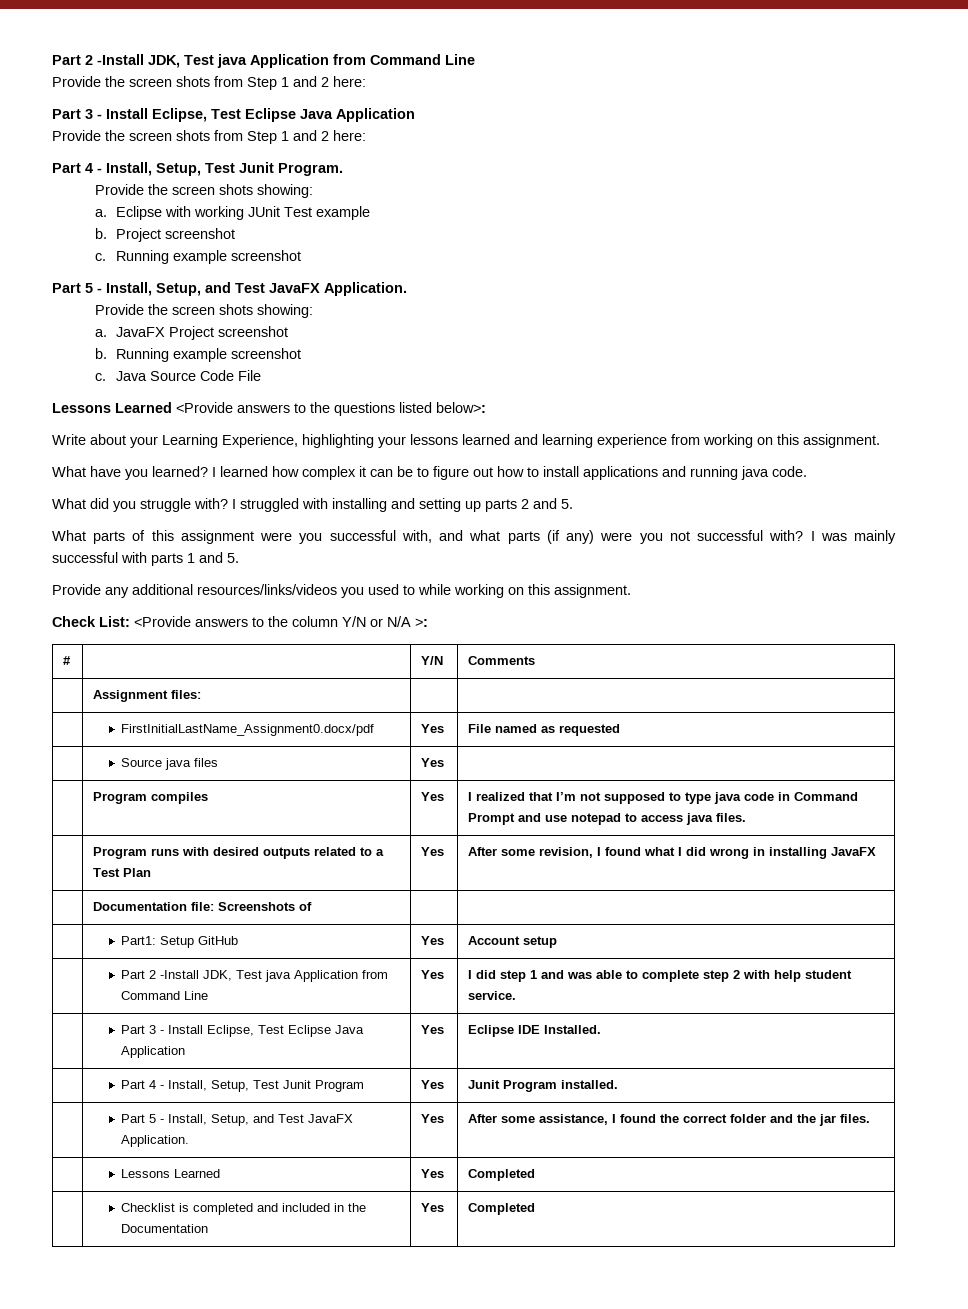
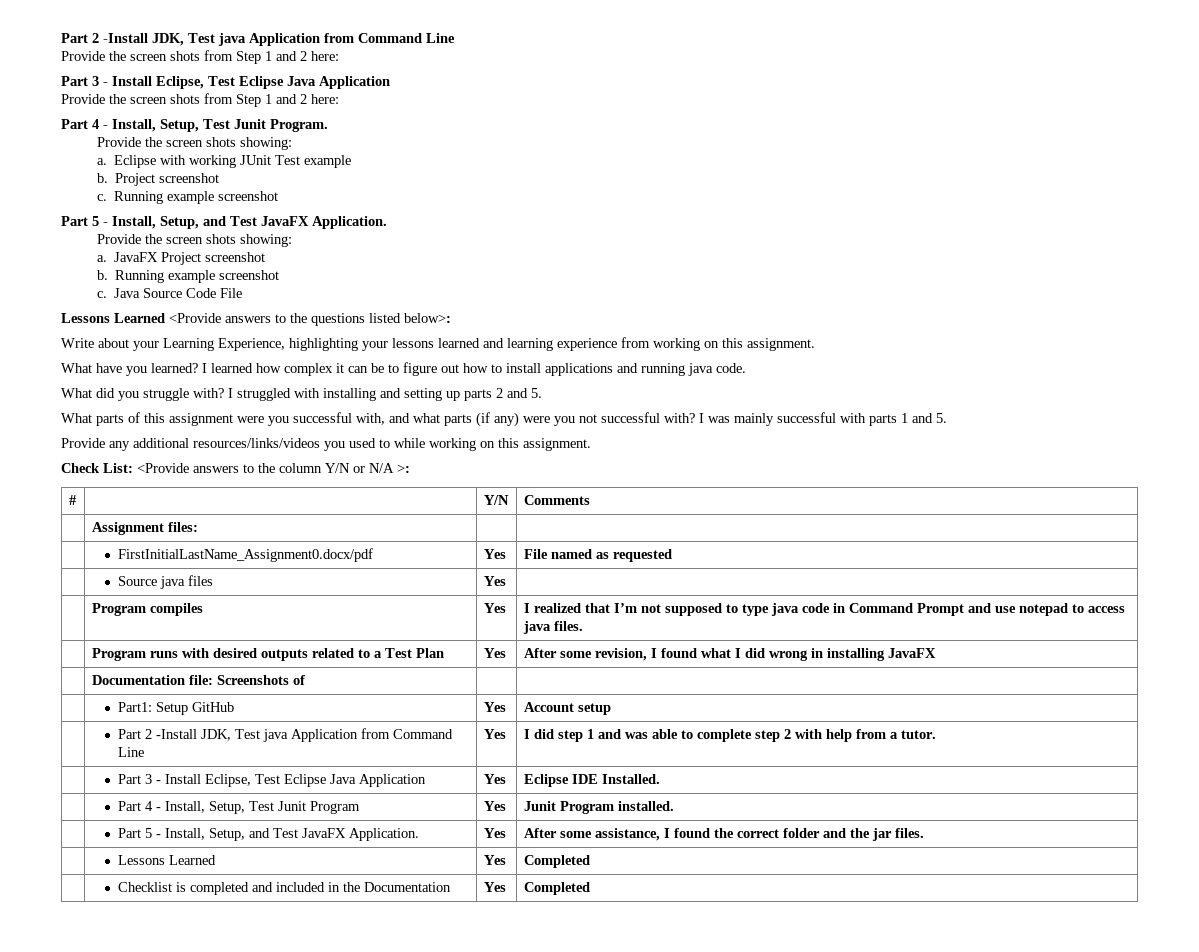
- | Part 2 -Install JDK, Test java Application from Command Line | Yes | I did step 1 and was able to complete step 2 with help student service.
+ | Part 2 -Install JDK, Test java Application from Command Line | Yes | I did step 1 and was able to complete step 2 with help from a tutor.

